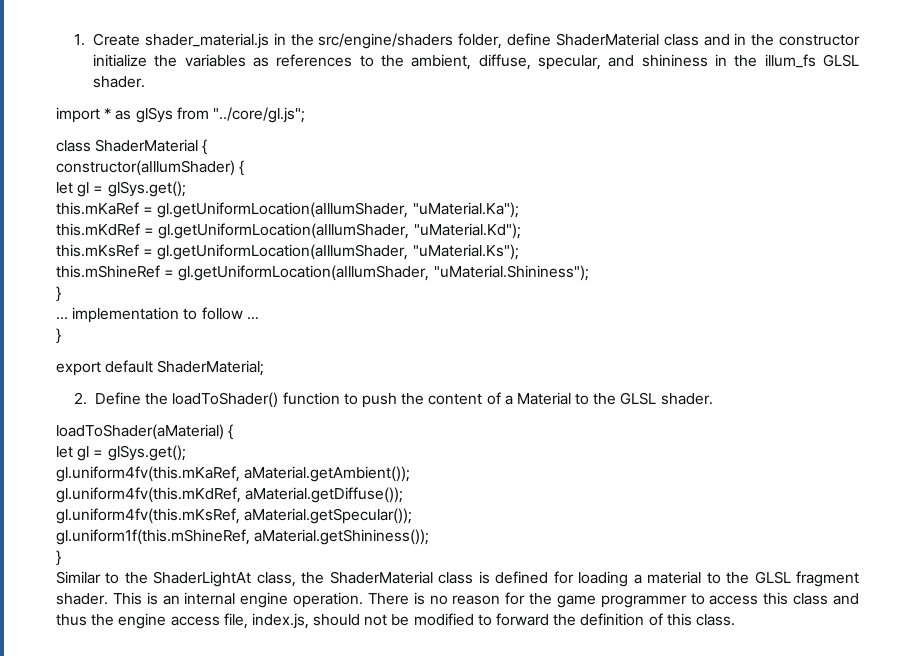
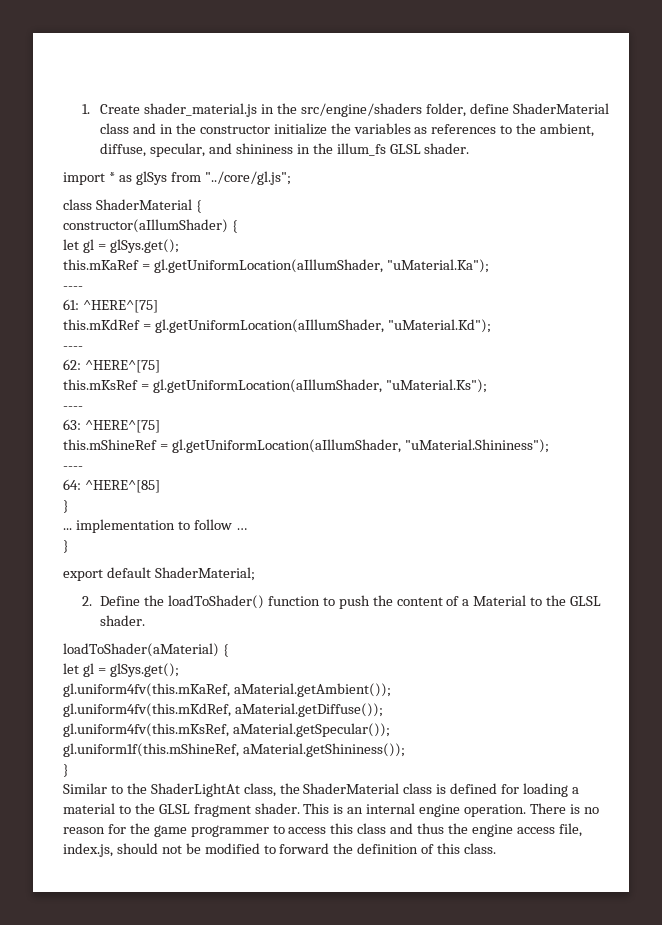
  this.mKaRef = gl.getUniformLocation(aIllumShader, "uMaterial.Ka");
+ ----
+ 61: ^HERE^[75]
  this.mKdRef = gl.getUniformLocation(aIllumShader, "uMaterial.Kd");
+ ----
+ 62: ^HERE^[75]
  this.mKsRef = gl.getUniformLocation(aIllumShader, "uMaterial.Ks");
+ ----
+ 63: ^HERE^[75]
  this.mShineRef = gl.getUniformLocation(aIllumShader, "uMaterial.Shininess");
+ ----
+ 64: ^HERE^[85]

